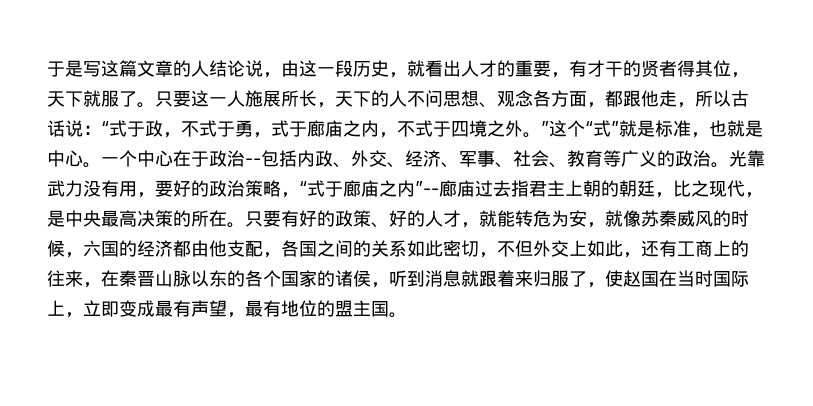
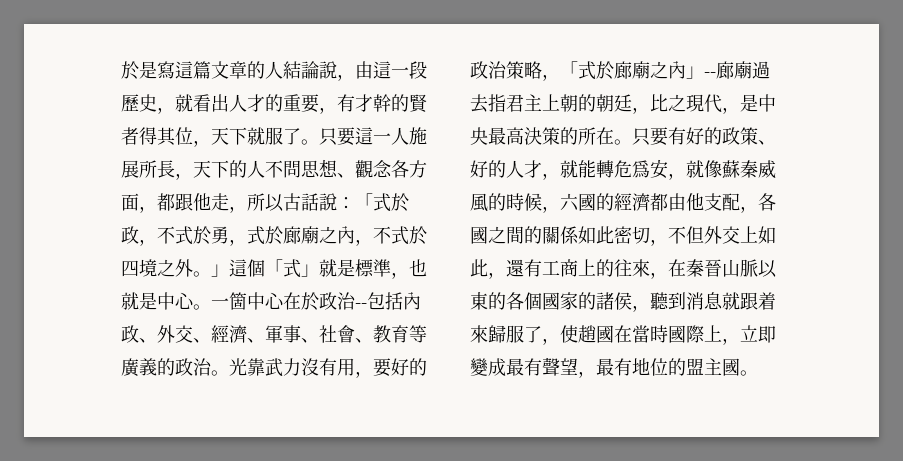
- 于是写这篇文章的人结论说，由这一段历史，就看出人才的重要，有才干的贤者得其位，天下就服了。
+ 於是寫這篇文章的人結論說，由這一段歷史，就看出人才的重要，有才幹的賢者得其位，天下就服了。
- 只要这一人施展所长，天下的人不问思想、观念各方面，都跟他走，所以古话说：“式于政，不式于勇，式于廊庙之内，不式于四境之外。”这个“式”就是标准，也就是中心。
+ 只要這一人施展所長，天下的人不問思想、觀念各方面，都跟他走，所以古話說：「式於政，不式於勇，式於廊廟之內，不式於四境之外。」這個「式」就是標準，也就是中心。
- 一个中心在于政治--包括内政、外交、经济、军事、社会、教育等广义的政治。
+ 一箇中心在於政治--包括內政、外交、經濟、軍事、社會、教育等廣義的政治。
- 光靠武力没有用，要好的政治策略，“式于廊庙之内”--廊庙过去指君主上朝的朝廷，比之现代，是中央最高决策的所在。
+ 光靠武力沒有用，要好的政治策略，「式於廊廟之內」--廊廟過去指君主上朝的朝廷，比之現代，是中央最高決策的所在。
- 只要有好的政策、好的人才，就能转危为安，就像苏秦威风的时候，六国的经济都由他支配，各国之间的关系如此密切，不但外交上如此，还有工商上的往来，在秦晋山脉以东的各个国家的诸侯，听到消息就跟着来归服了，使赵国在当时国际上，立即变成最有声望，最有地位的盟主国。
+ 只要有好的政策、好的人才，就能轉危爲安，就像蘇秦威風的時候，六國的經濟都由他支配，各國之間的關係如此密切，不但外交上如此，還有工商上的往來，在秦晉山脈以東的各個國家的諸侯，聽到消息就跟着來歸服了，使趙國在當時國際上，立即變成最有聲望，最有地位的盟主國。

